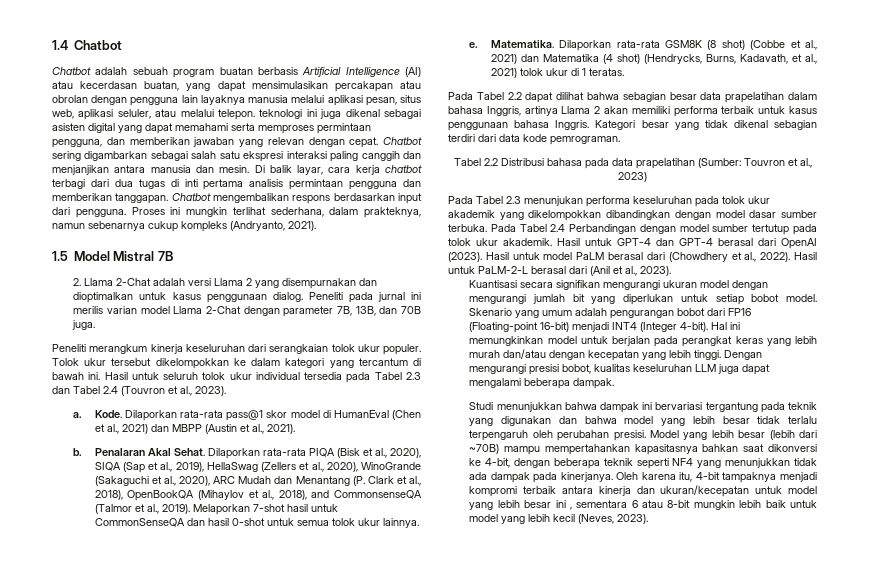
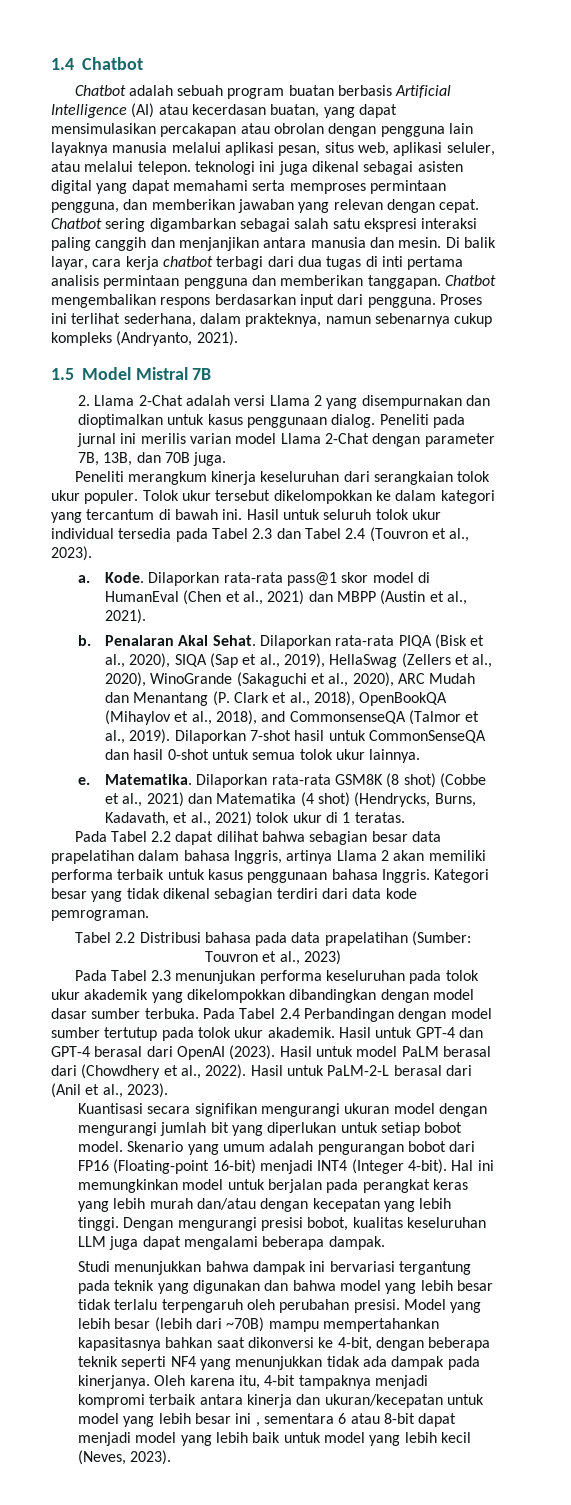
- Proses ini mungkin terlihat sederhana, dalam prakteknya, namun sebenarnya cukup kompleks (Andryanto, 2021).
+ Proses ini terlihat sederhana, dalam prakteknya, namun sebenarnya cukup kompleks (Andryanto, 2021).
- Melaporkan 7-shot hasil untuk CommonSenseQA dan hasil 0-shot untuk semua tolok ukur lainnya.
+ Dilaporkan 7-shot hasil untuk CommonSenseQA dan hasil 0-shot untuk semua tolok ukur lainnya.
- Oleh karena itu, 4-bit tampaknya menjadi kompromi terbaik antara kinerja dan ukuran/kecepatan untuk model yang lebih besar ini , sementara 6 atau 8-bit mungkin lebih baik untuk model yang lebih kecil (Neves, 2023).
+ Oleh karena itu, 4-bit tampaknya menjadi kompromi terbaik antara kinerja dan ukuran/kecepatan untuk model yang lebih besar ini , sementara 6 atau 8-bit dapat menjadi model yang lebih baik untuk model yang lebih kecil (Neves, 2023).

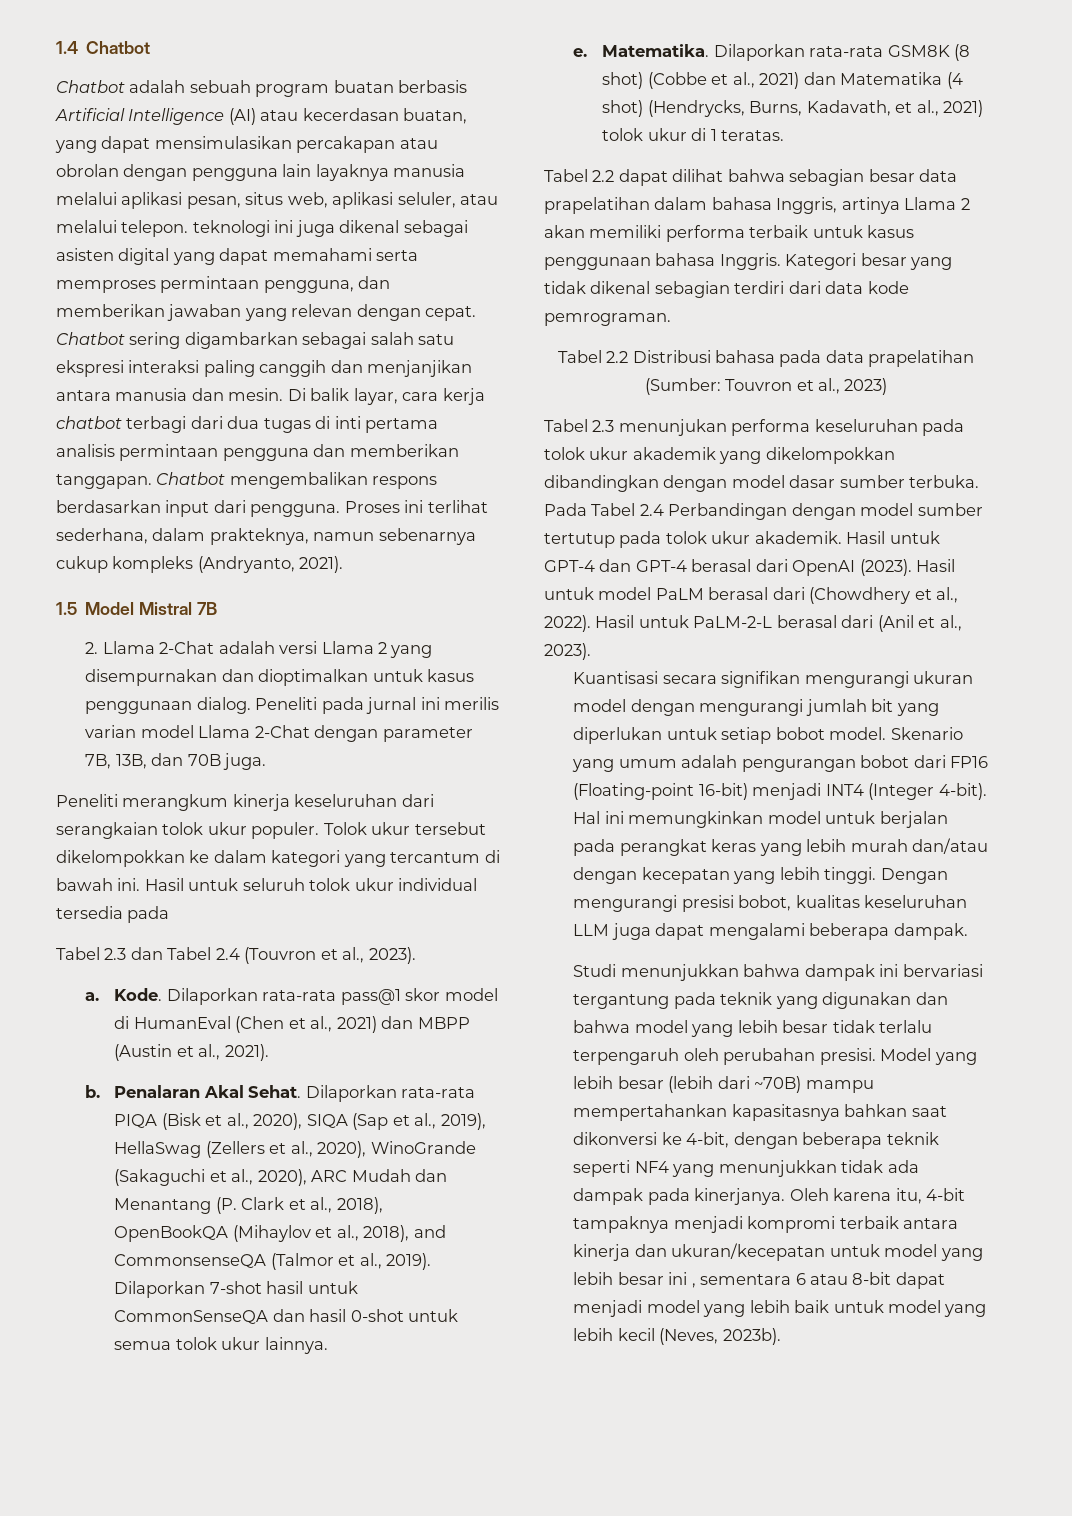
- Hasil untuk seluruh tolok ukur individual tersedia pada Tabel 2.3 dan Tabel 2.4 (Touvron et al., 2023).
+ Hasil untuk seluruh tolok ukur individual tersedia pada
+ Tabel 2.3 dan Tabel 2.4 (Touvron et al., 2023).
- Pada Tabel 2.2 dapat dilihat bahwa sebagian besar data prapelatihan dalam bahasa Inggris, artinya Llama 2 akan memiliki performa terbaik untuk kasus penggunaan bahasa Inggris.
+ Tabel 2.2 dapat dilihat bahwa sebagian besar data prapelatihan dalam bahasa Inggris, artinya Llama 2 akan memiliki performa terbaik untuk kasus penggunaan bahasa Inggris.
- Pada Tabel 2.3 menunjukan performa keseluruhan pada tolok ukur akademik yang dikelompokkan dibandingkan dengan model dasar sumber terbuka.
+ Tabel 2.3 menunjukan performa keseluruhan pada tolok ukur akademik yang dikelompokkan dibandingkan dengan model dasar sumber terbuka.
- Oleh karena itu, 4-bit tampaknya menjadi kompromi terbaik antara kinerja dan ukuran/kecepatan untuk model yang lebih besar ini , sementara 6 atau 8-bit dapat menjadi model yang lebih baik untuk model yang lebih kecil (Neves, 2023).
+ Oleh karena itu, 4-bit tampaknya menjadi kompromi terbaik antara kinerja dan ukuran/kecepatan untuk model yang lebih besar ini , sementara 6 atau 8-bit dapat menjadi model yang lebih baik untuk model yang lebih kecil (Neves, 2023b).

